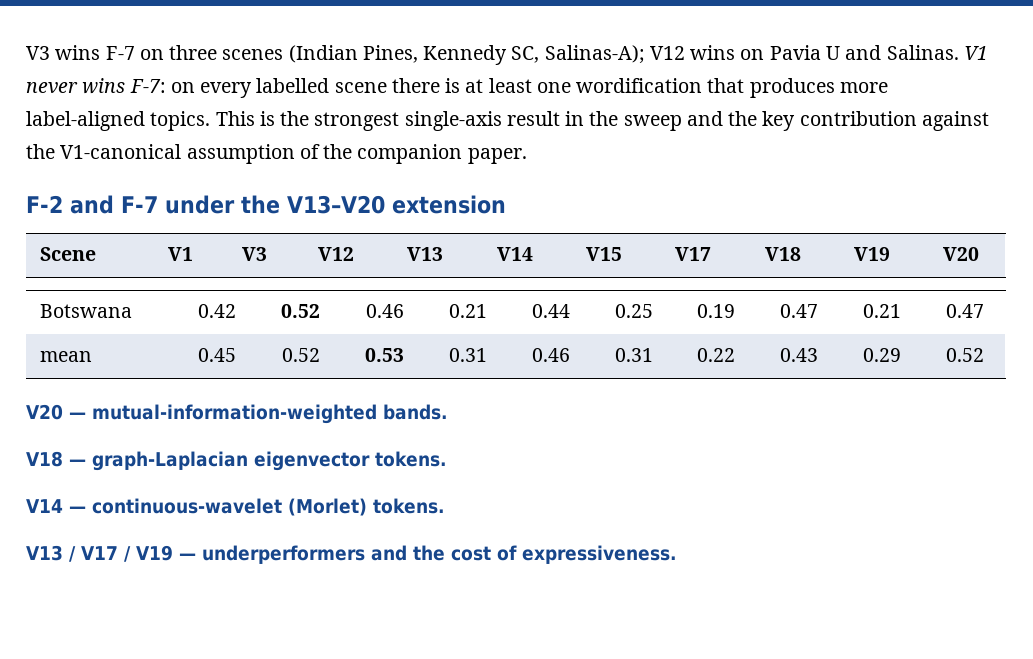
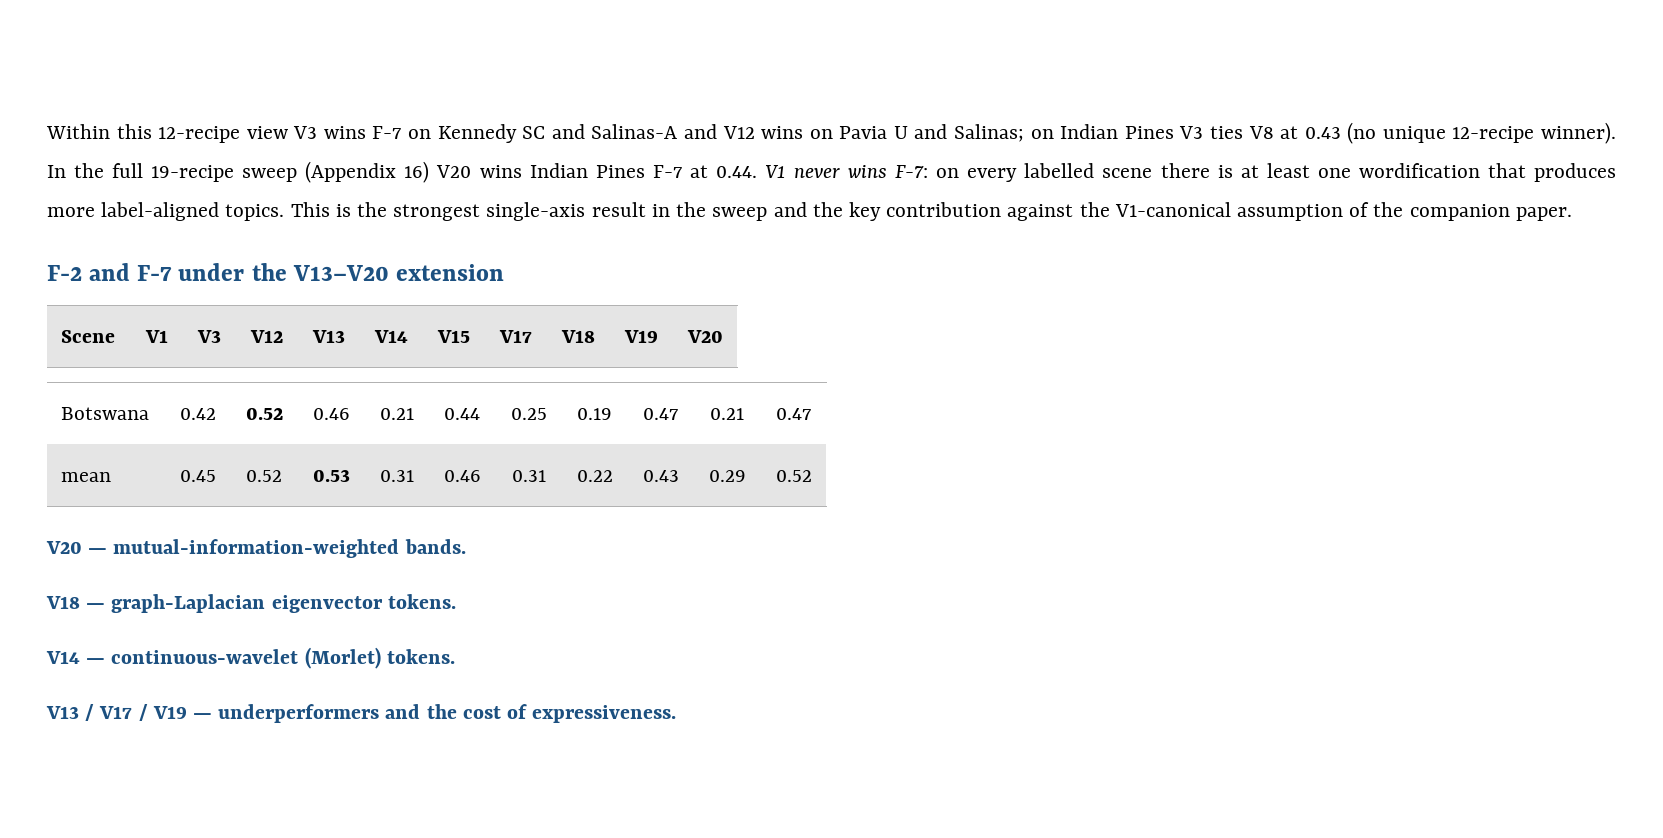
- V3 wins F-7 on three scenes (Indian Pines, Kennedy SC, Salinas-A); V12 wins on Pavia U and Salinas. V1 never wins F-7: on every labelled scene there is at least one wordification that produces more label-aligned topics.
+ Within this 12-recipe view V3 wins F-7 on Kennedy SC and Salinas-A and V12 wins on Pavia U and Salinas; on Indian Pines V3 ties V8 at 0.43 (no unique 12-recipe winner). In the full 19-recipe sweep (Appendix 16) V20 wins Indian Pines F-7 at 0.44. V1 never wins F-7: on every labelled scene there is at least one wordification that produces more label-aligned topics.

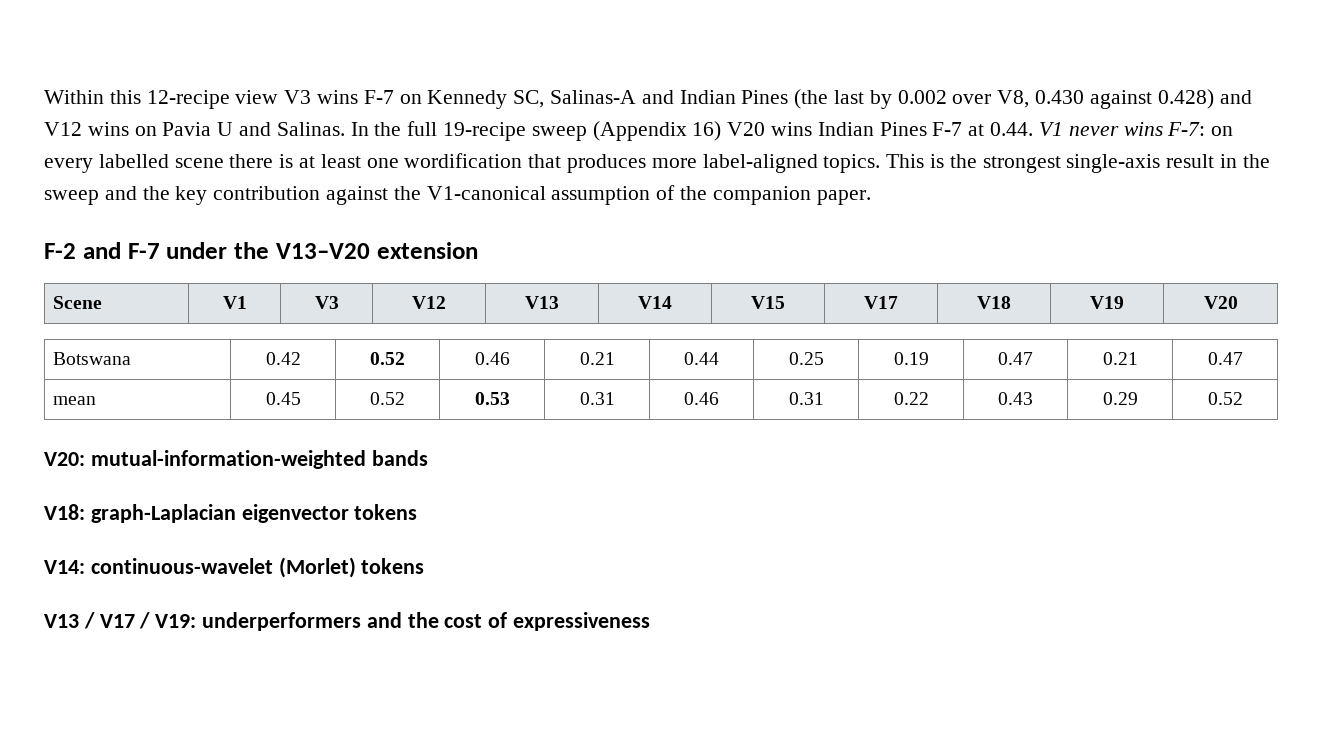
- Within this 12-recipe view V3 wins F-7 on Kennedy SC and Salinas-A and V12 wins on Pavia U and Salinas; on Indian Pines V3 ties V8 at 0.43 (no unique 12-recipe winner).
+ Within this 12-recipe view V3 wins F-7 on Kennedy SC, Salinas-A and Indian Pines (the last by 0.002 over V8, 0.430 against 0.428) and V12 wins on Pavia U and Salinas.
- V20 — mutual-information-weighted bands.
- V18 — graph-Laplacian eigenvector tokens.
- V14 — continuous-wavelet (Morlet) tokens.
+ V20: mutual-information-weighted bands
+ V18: graph-Laplacian eigenvector tokens
+ V14: continuous-wavelet (Morlet) tokens
- V13 / V17 / V19 — underperformers and the cost of expressiveness.
+ V13 / V17 / V19: underperformers and the cost of expressiveness

